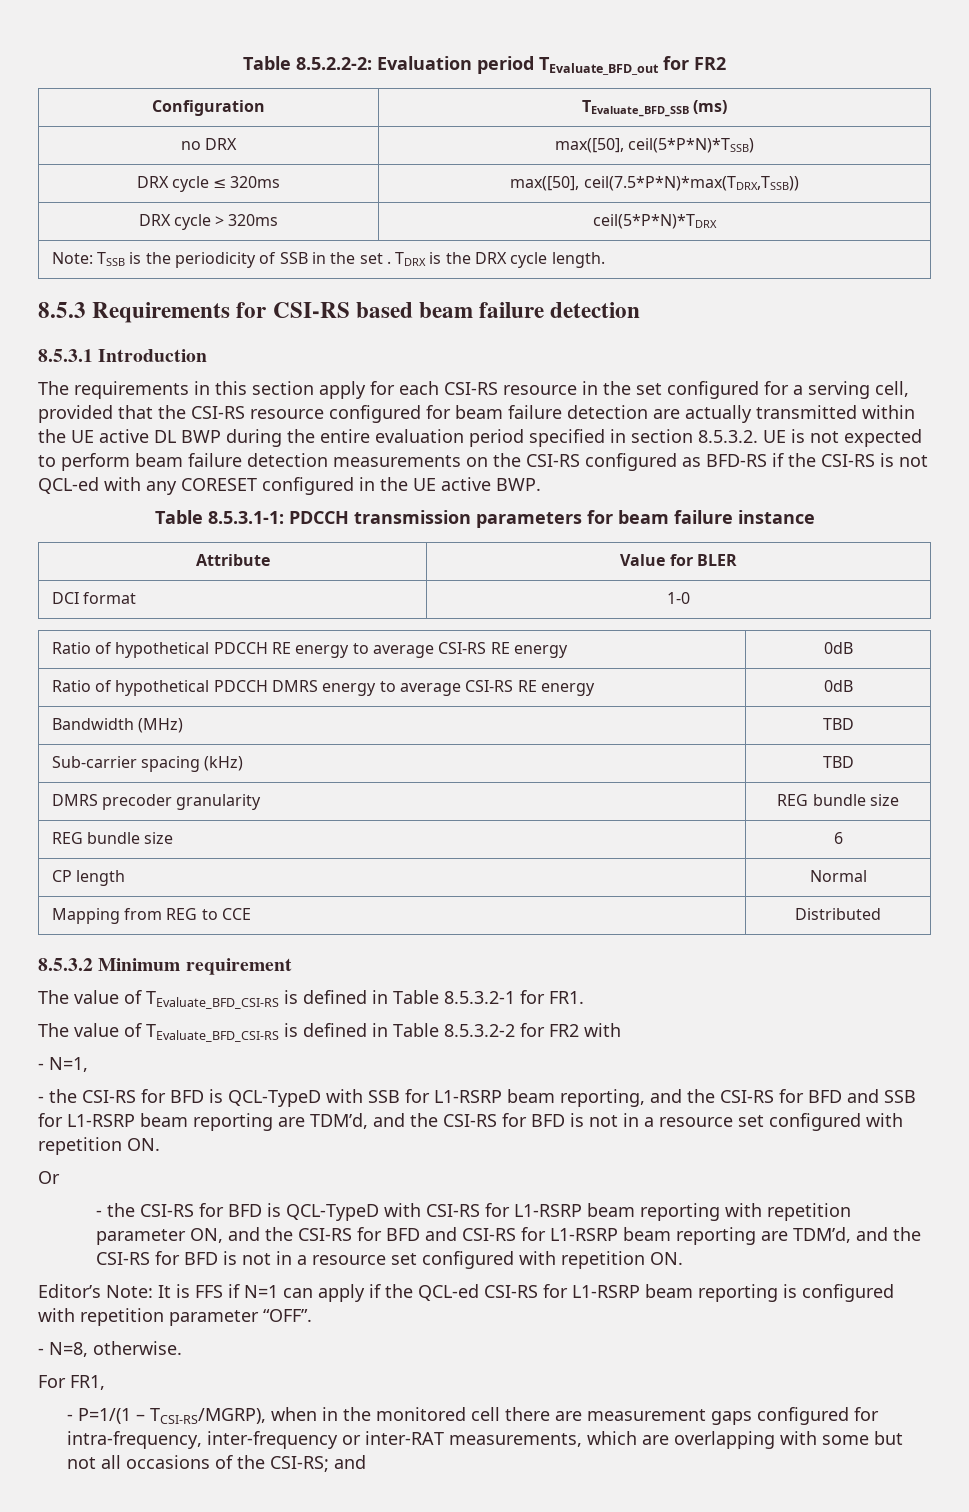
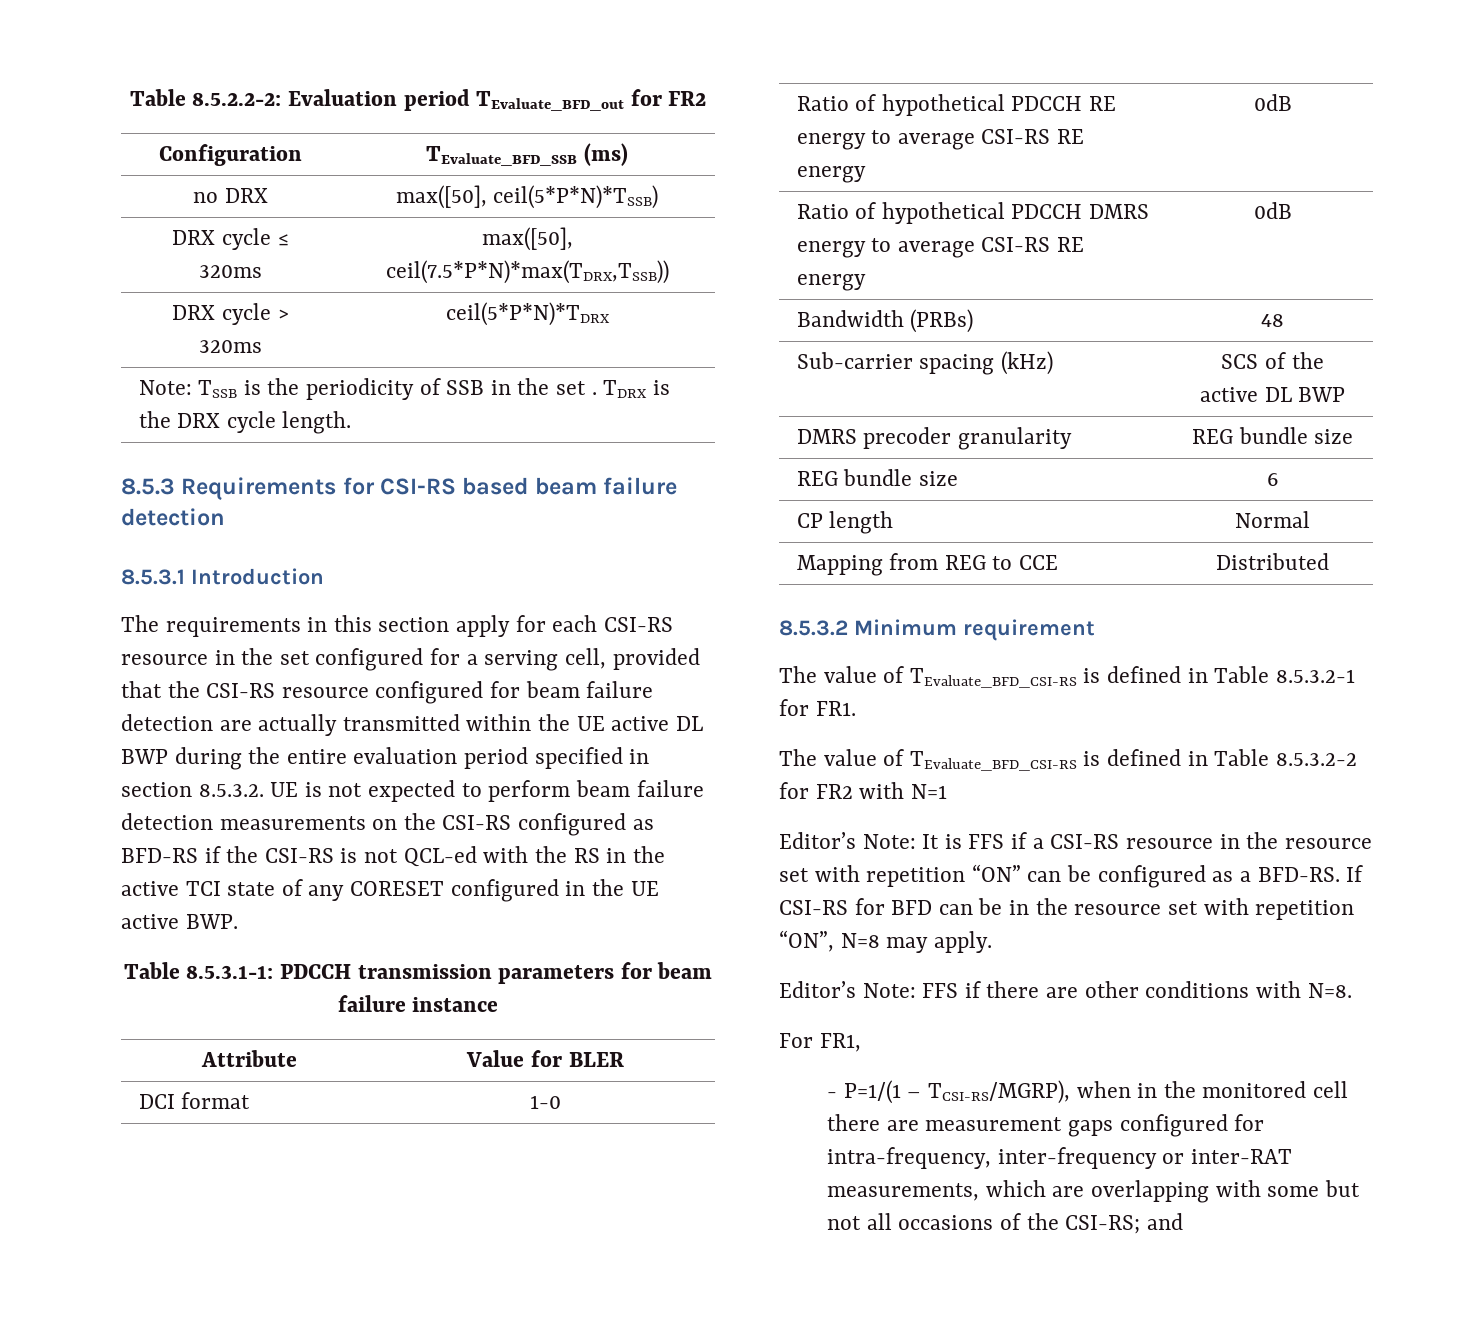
- The requirements in this section apply for each CSI-RS resource in the set configured for a serving cell, provided that the CSI-RS resource configured for beam failure detection are actually transmitted within the UE active DL BWP during the entire evaluation period specified in section 8.5.3.2. UE is not expected to perform beam failure detection measurements on the CSI-RS configured as BFD-RS if the CSI-RS is not QCL-ed with any CORESET configured in the UE active BWP.
+ The requirements in this section apply for each CSI-RS resource in the set configured for a serving cell, provided that the CSI-RS resource configured for beam failure detection are actually transmitted within the UE active DL BWP during the entire evaluation period specified in section 8.5.3.2. UE is not expected to perform beam failure detection measurements on the CSI-RS configured as BFD-RS if the CSI-RS is not QCL-ed with the RS in the active TCI state of any CORESET configured in the UE active BWP.
- Bandwidth (MHz) | TBD
+ Bandwidth (PRBs) | 48
- Sub-carrier spacing (kHz) | TBD
+ Sub-carrier spacing (kHz) | SCS of the active DL BWP
- The value of TEvaluate_BFD_CSI-RS is defined in Table 8.5.3.2-2 for FR2 with
- - N=1,
- - the CSI-RS for BFD is QCL-TypeD with SSB for L1-RSRP beam reporting, and the CSI-RS for BFD and SSB for L1-RSRP beam reporting are TDM’d, and the CSI-RS for BFD is not in a resource set configured with repetition ON.
- Or
- - the CSI-RS for BFD is QCL-TypeD with CSI-RS for L1-RSRP beam reporting with repetition parameter ON, and the CSI-RS for BFD and CSI-RS for L1-RSRP beam reporting are TDM’d, and the CSI-RS for BFD is not in a resource set configured with repetition ON.
+ The value of TEvaluate_BFD_CSI-RS is defined in Table 8.5.3.2-2 for FR2 with N=1
- Editor’s Note: It is FFS if N=1 can apply if the QCL-ed CSI-RS for L1-RSRP beam reporting is configured with repetition parameter “OFF”.
- - N=8, otherwise.
+ Editor’s Note: It is FFS if a CSI-RS resource in the resource set with repetition “ON” can be configured as a BFD-RS. If CSI-RS for BFD can be in the resource set with repetition “ON”, N=8 may apply.
+ Editor’s Note: FFS if there are other conditions with N=8.

